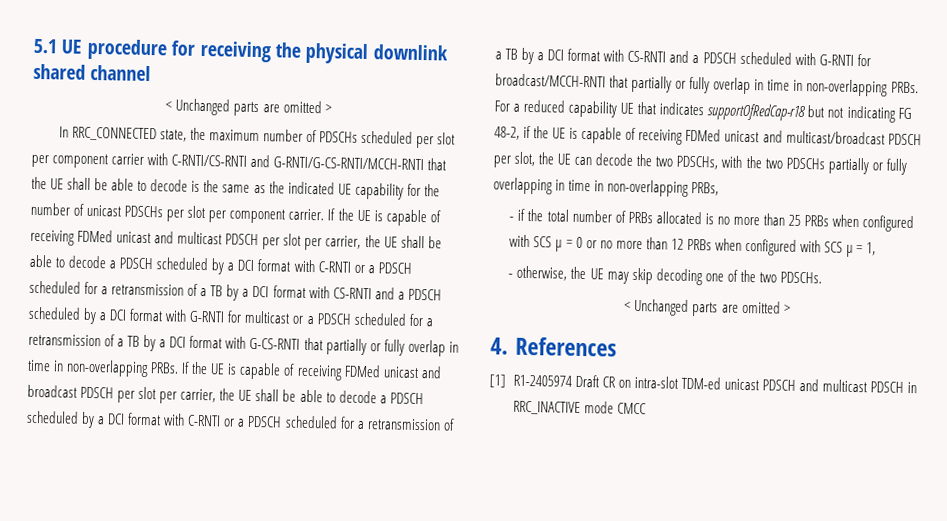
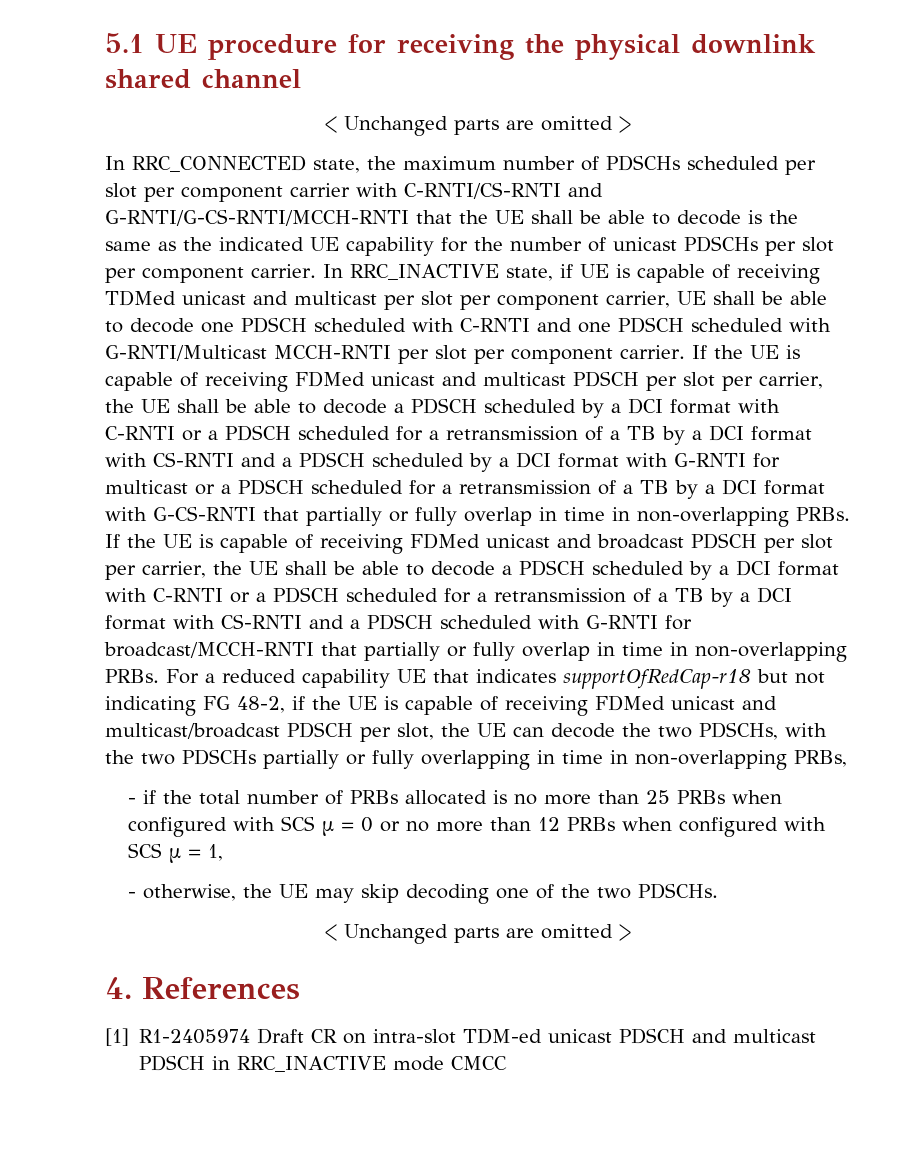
+ In RRC_INACTIVE state, if UE is capable of receiving TDMed unicast and multicast per slot per component carrier, UE shall be able to decode one PDSCH scheduled with C-RNTI and one PDSCH scheduled with G-RNTI/Multicast MCCH-RNTI per slot per component carrier.

